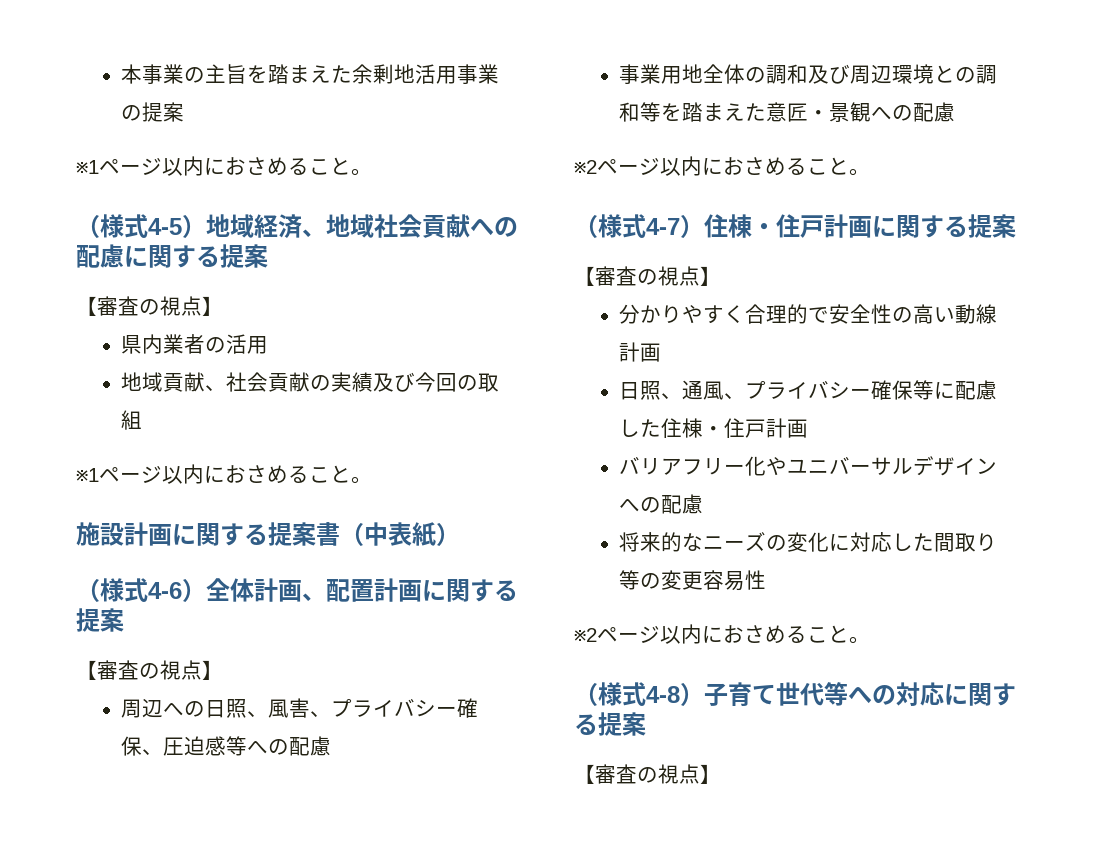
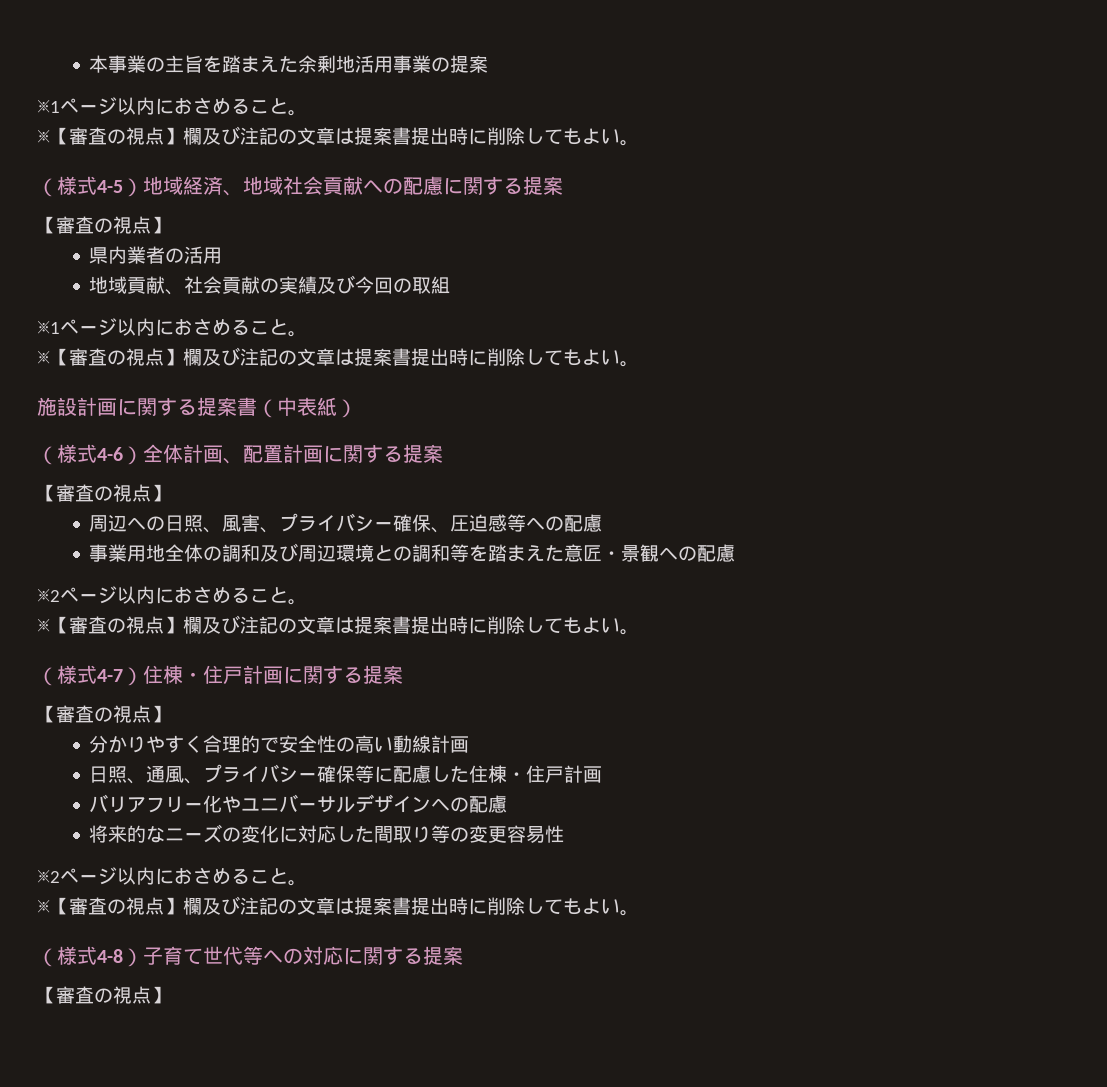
  本事業の主旨を踏まえた余剰地活用事業の提案
  ※1ページ以内におさめること。
+ ※【審査の視点】欄及び注記の文章は提案書提出時に削除してもよい。
  地域貢献、社会貢献の実績及び今回の取組
  ※1ページ以内におさめること。
+ ※【審査の視点】欄及び注記の文章は提案書提出時に削除してもよい。
  事業用地全体の調和及び周辺環境との調和等を踏まえた意匠・景観への配慮
  ※2ページ以内におさめること。
+ ※【審査の視点】欄及び注記の文章は提案書提出時に削除してもよい。
  将来的なニーズの変化に対応した間取り等の変更容易性
  ※2ページ以内におさめること。
+ ※【審査の視点】欄及び注記の文章は提案書提出時に削除してもよい。

